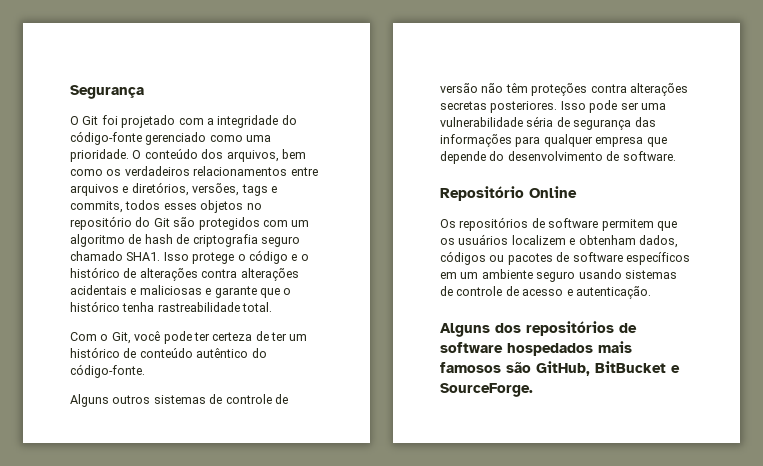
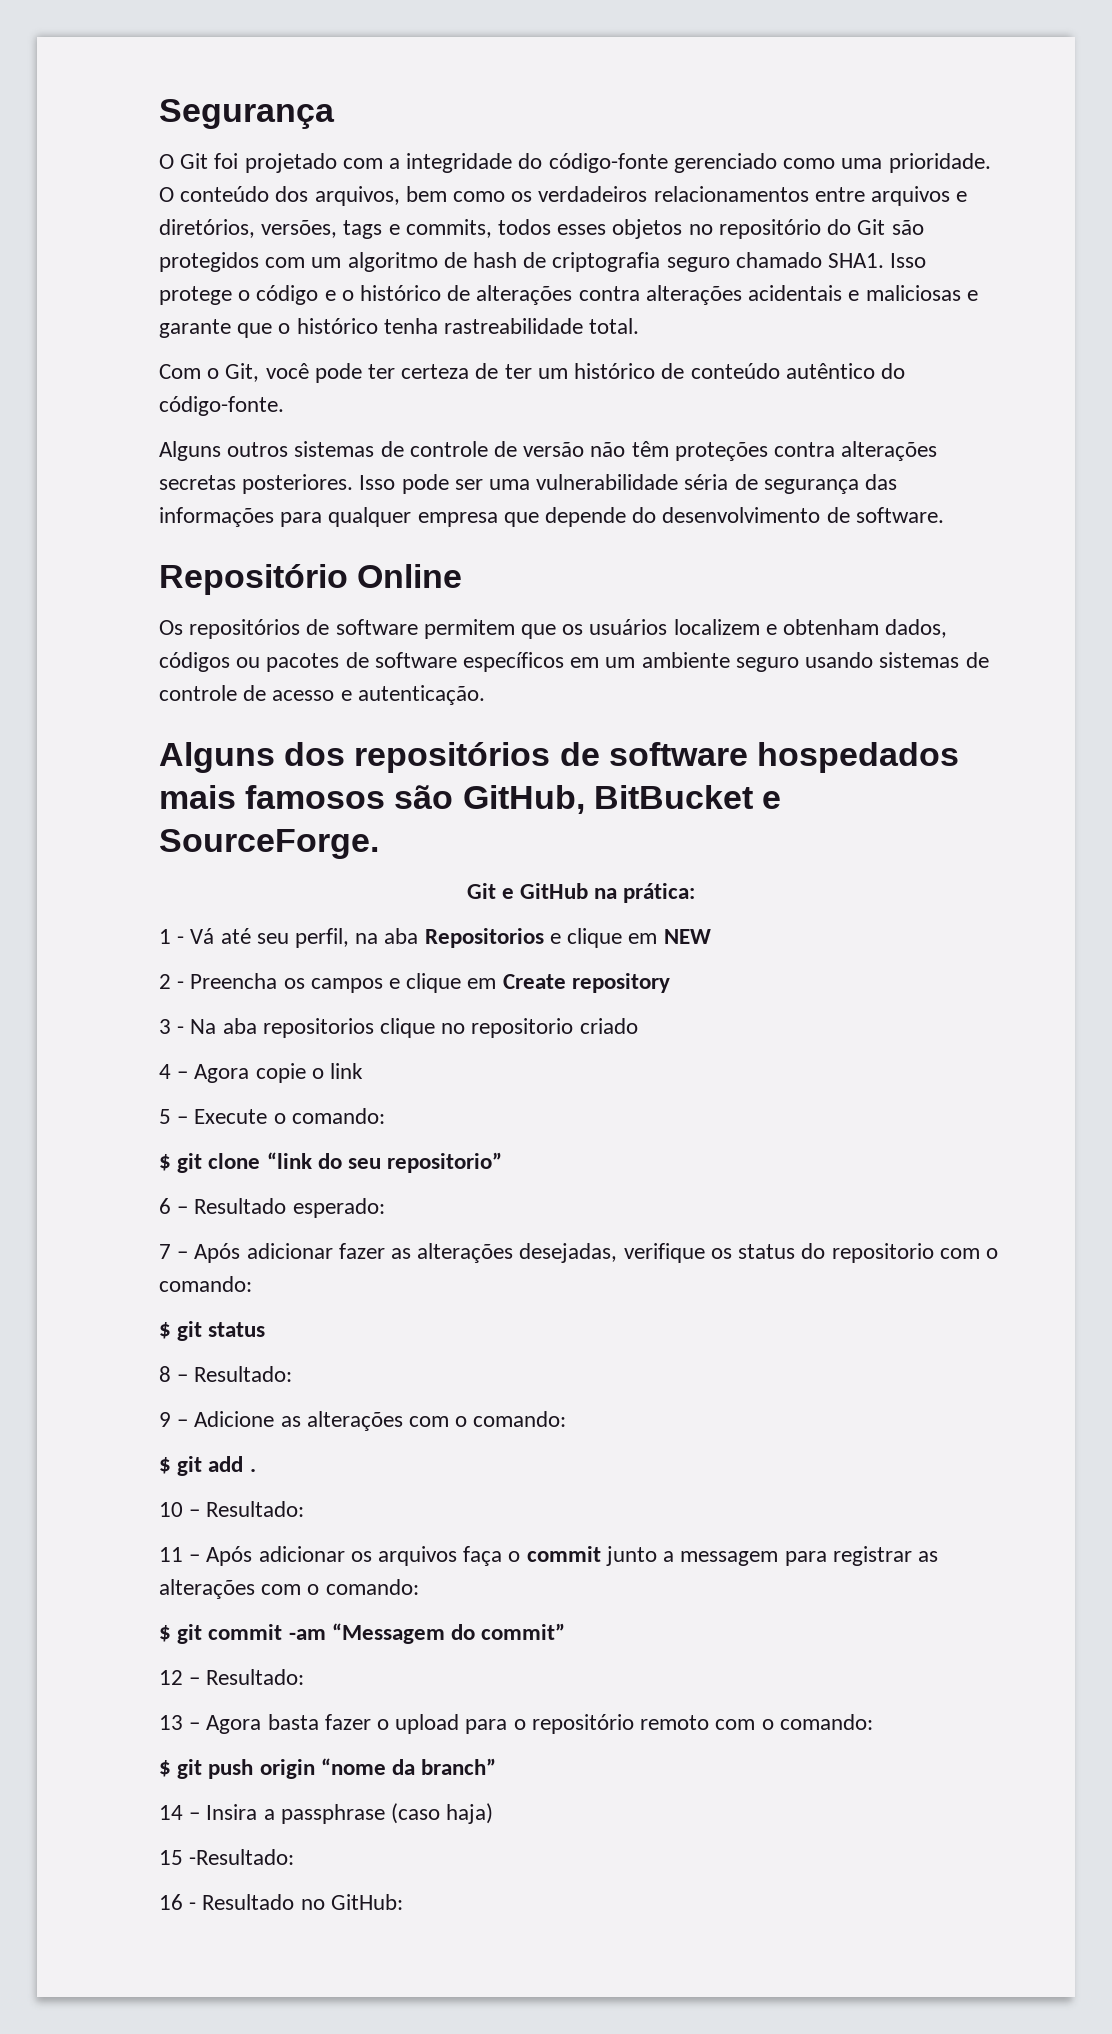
+ Git e GitHub na prática:
+ 1 - Vá até seu perfil, na aba Repositorios e clique em NEW
+ 2 - Preencha os campos e clique em Create repository
+ 3 - Na aba repositorios clique no repositorio criado
+ 4 – Agora copie o link
+ 5 – Execute o comando:
+ $ git clone “link do seu repositorio”
+ 6 – Resultado esperado:
+ 7 – Após adicionar fazer as alterações desejadas, verifique os status do repositorio com o comando:
+ $ git status
+ 8 – Resultado:
+ 9 – Adicione as alterações com o comando:
+ $ git add .
+ 10 – Resultado:
+ 11 – Após adicionar os arquivos faça o commit junto a messagem para registrar as alterações com o comando:
+ $ git commit -am “Messagem do commit”
+ 12 – Resultado:
+ 13 – Agora basta fazer o upload para o repositório remoto com o comando:
+ $ git push origin “nome da branch”
+ 14 – Insira a passphrase (caso haja)
+ 15 -Resultado:
+ 16 - Resultado no GitHub:

